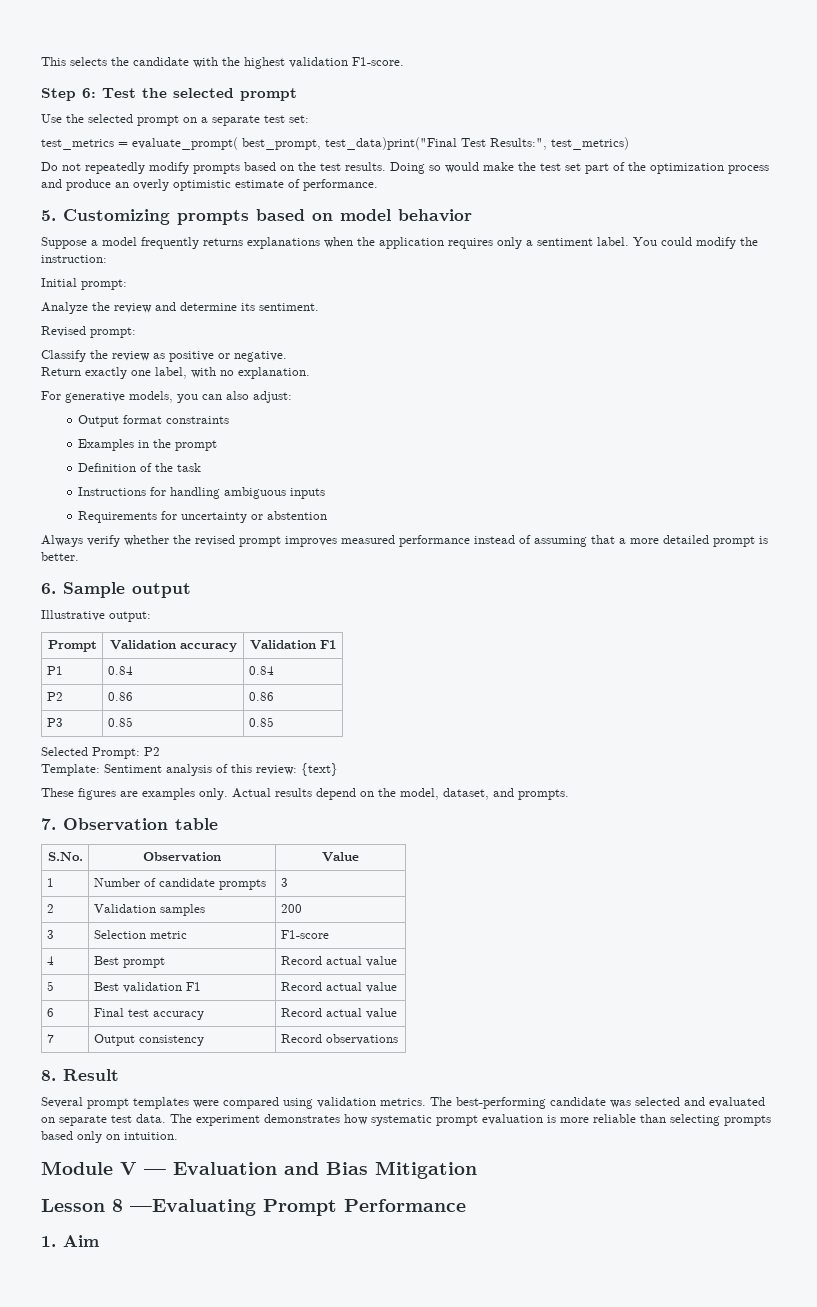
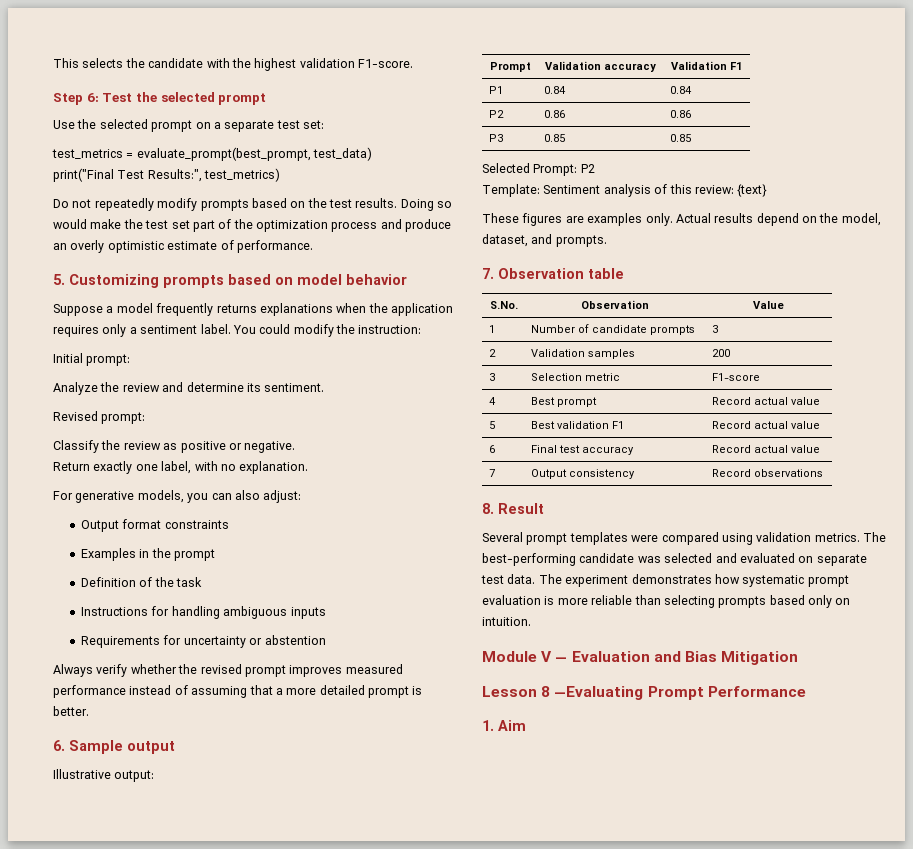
- test_metrics = evaluate_prompt( best_prompt, test_data)print("Final Test Results:", test_metrics)
+ test_metrics = evaluate_prompt(best_prompt, test_data)
+ print("Final Test Results:", test_metrics)

